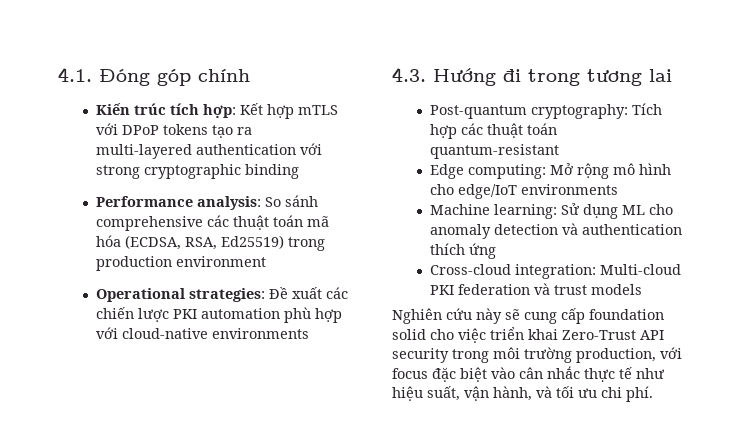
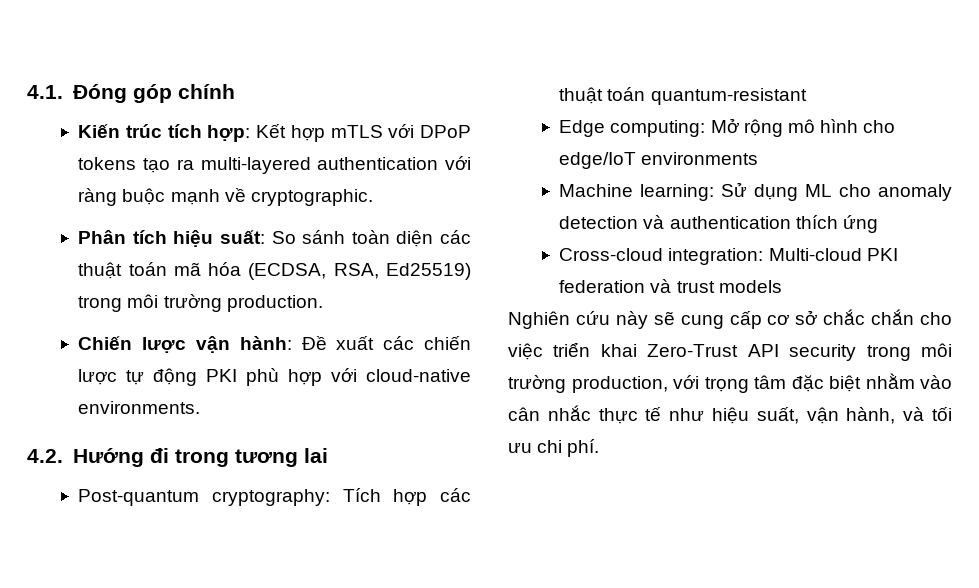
- Kiến trúc tích hợp: Kết hợp mTLS với DPoP tokens tạo ra multi-layered authentication với strong cryptographic binding
- Performance analysis: So sánh comprehensive các thuật toán mã hóa (ECDSA, RSA, Ed25519) trong production environment
- Operational strategies: Đề xuất các chiến lược PKI automation phù hợp với cloud-native environments
- 4.3. Hướng đi trong tương lai
+ Kiến trúc tích hợp: Kết hợp mTLS với DPoP tokens tạo ra multi-layered authentication với ràng buộc mạnh về cryptographic.
+ Phân tích hiệu suất: So sánh toàn diện các thuật toán mã hóa (ECDSA, RSA, Ed25519) trong môi trường production.
+ Chiến lược vận hành: Đề xuất các chiến lược tự động PKI phù hợp với cloud-native environments.
+ 4.2. Hướng đi trong tương lai
- Nghiên cứu này sẽ cung cấp foundation solid cho việc triển khai Zero-Trust API security trong môi trường production, với focus đặc biệt vào cân nhắc thực tế như hiệu suất, vận hành, và tối ưu chi phí.
+ Nghiên cứu này sẽ cung cấp cơ sở chắc chắn cho việc triển khai Zero-Trust API security trong môi trường production, với trọng tâm đặc biệt nhằm vào cân nhắc thực tế như hiệu suất, vận hành, và tối ưu chi phí.

